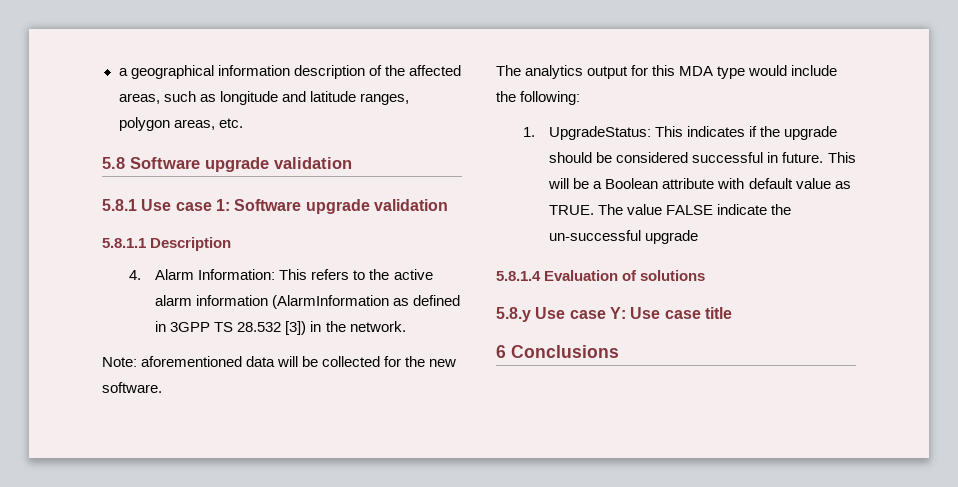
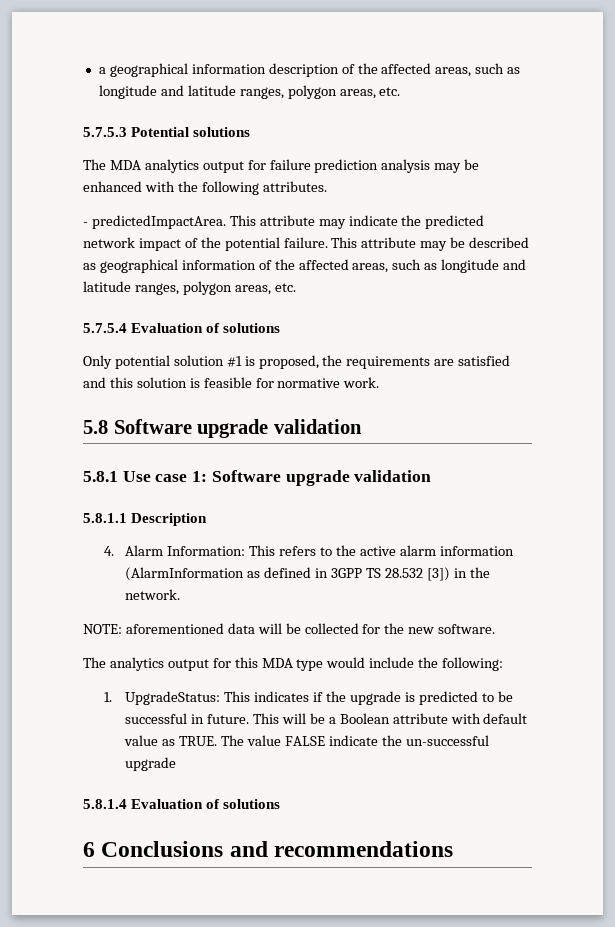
+ 5.7.5.3 Potential solutions
+ The MDA analytics output for failure prediction analysis may be enhanced with the following attributes.
+ - predictedImpactArea. This attribute may indicate the predicted network impact of the potential failure. This attribute may be described as geographical information of the affected areas, such as longitude and latitude ranges, polygon areas, etc.
+ 5.7.5.4 Evaluation of solutions
+ Only potential solution #1 is proposed, the requirements are satisfied and this solution is feasible for normative work.
- Note: aforementioned data will be collected for the new software.
+ NOTE: aforementioned data will be collected for the new software.
- 1. UpgradeStatus: This indicates if the upgrade should be considered successful in future.
+ 1. UpgradeStatus: This indicates if the upgrade is predicted to be successful in future.
- 5.8.y Use case Y: Use case title
- 6 Conclusions
+ 6 Conclusions and recommendations

